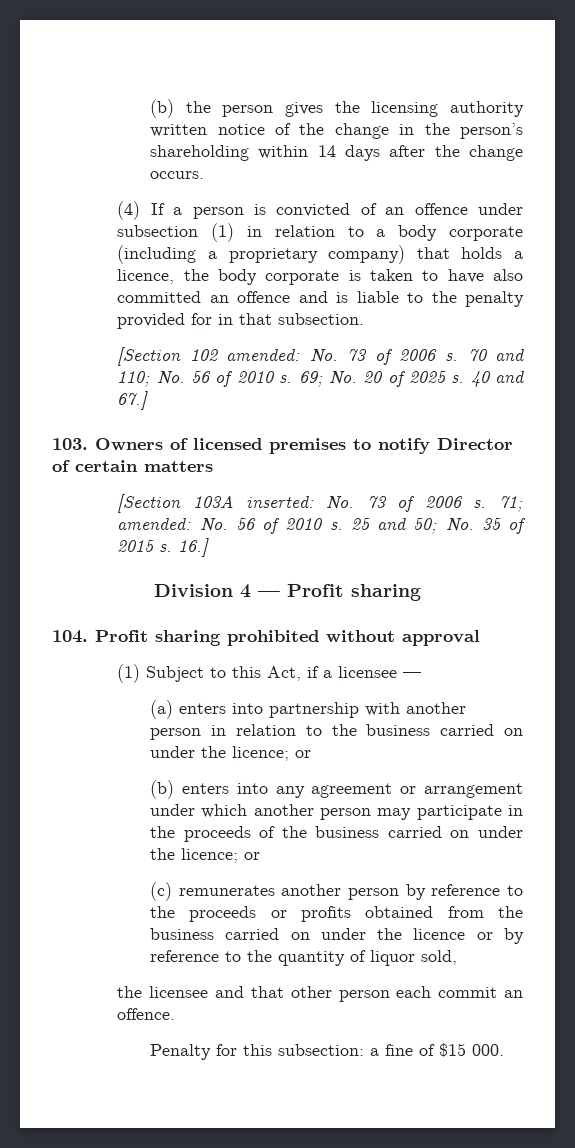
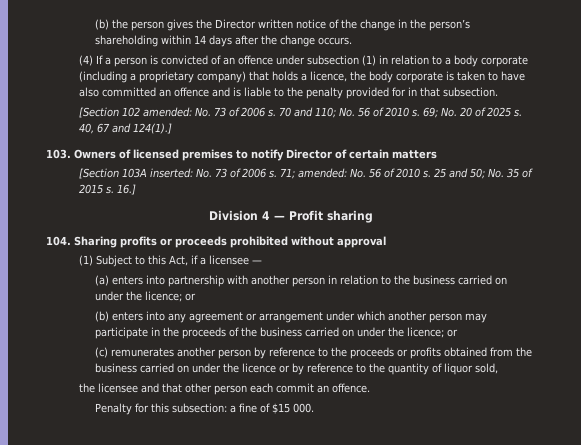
- (b) the person gives the licensing authority written notice of the change in the person’s shareholding within 14 days after the change occurs.
+ (b) the person gives the Director written notice of the change in the person’s shareholding within 14 days after the change occurs.
- 40 and 67.]
+ 40, 67 and 124(1).]
- 104. Profit sharing prohibited without approval
+ 104. Sharing profits or proceeds prohibited without approval

